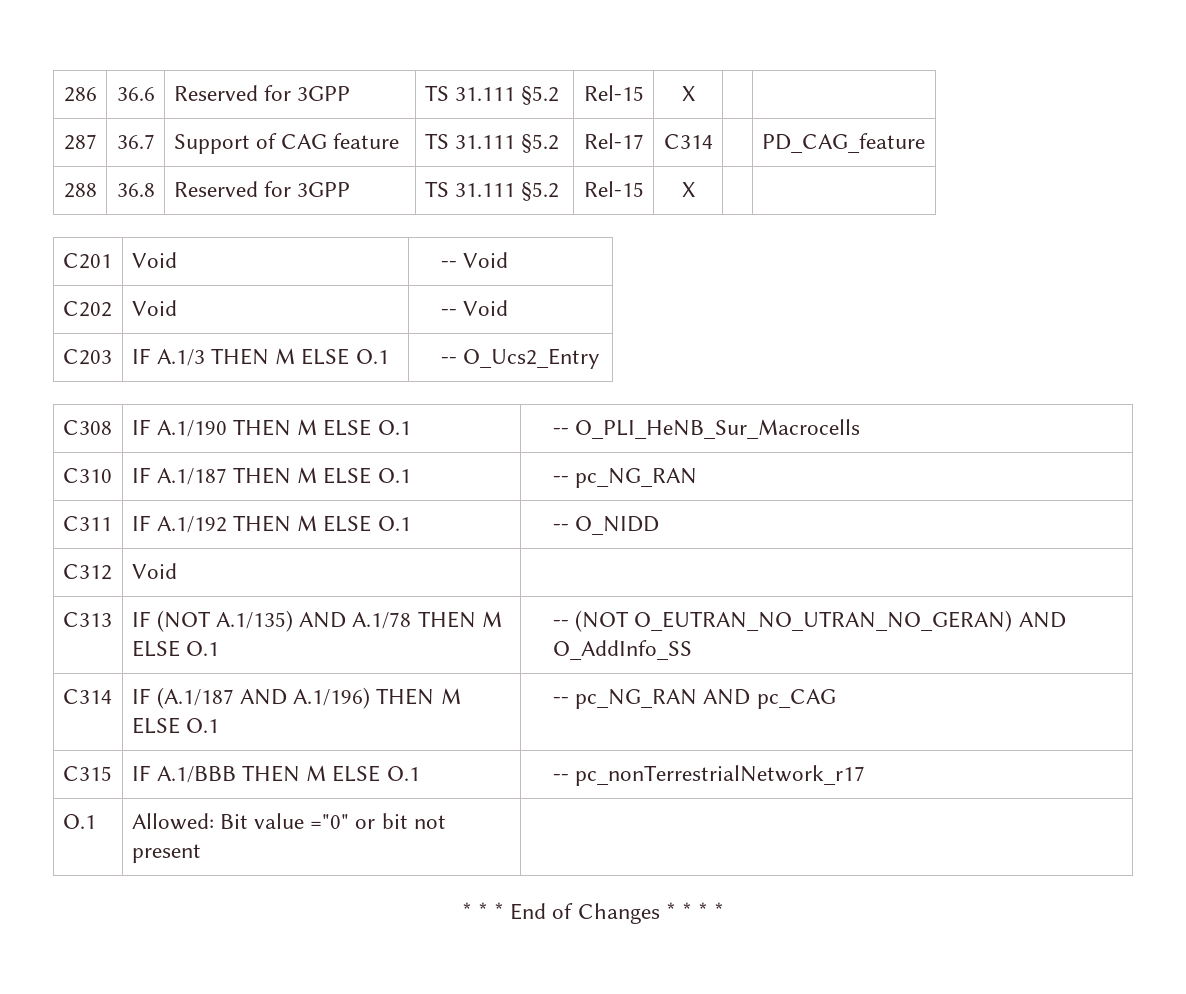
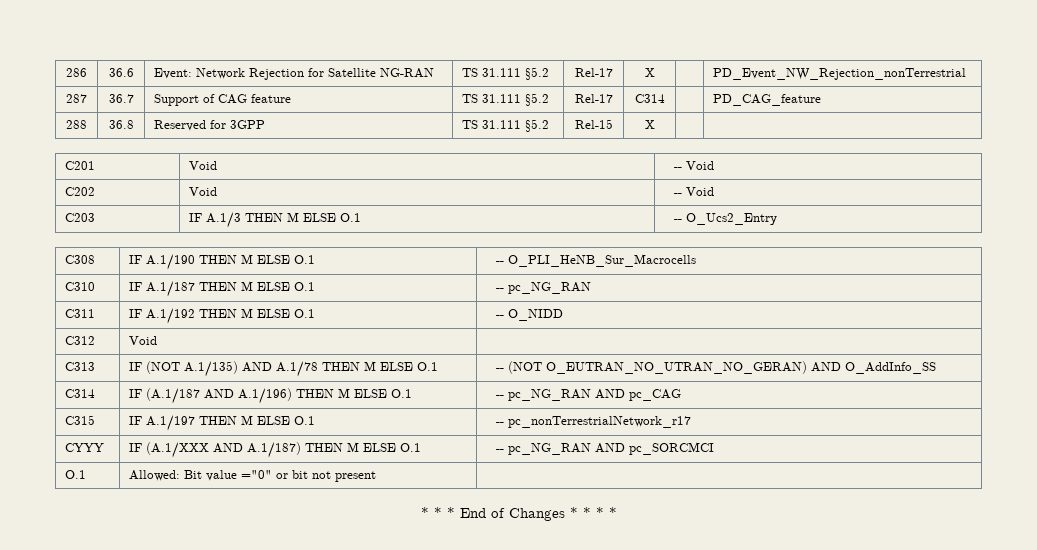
- 286 | 36.6 | Reserved for 3GPP | TS 31.111 §5.2 | Rel-15 | X | |
+ 286 | 36.6 | Event: Network Rejection for Satellite NG-RAN | TS 31.111 §5.2 | Rel-17 | X | | PD_Event_NW_Rejection_nonTerrestrial
- C315 | IF A.1/BBB THEN M ELSE O.1 | -- pc_nonTerrestrialNetwork_r17
+ C315 | IF A.1/197 THEN M ELSE O.1 | -- pc_nonTerrestrialNetwork_r17
+ CYYY | IF (A.1/XXX AND A.1/187) THEN M ELSE O.1 | -- pc_NG_RAN AND pc_SORCMCI

